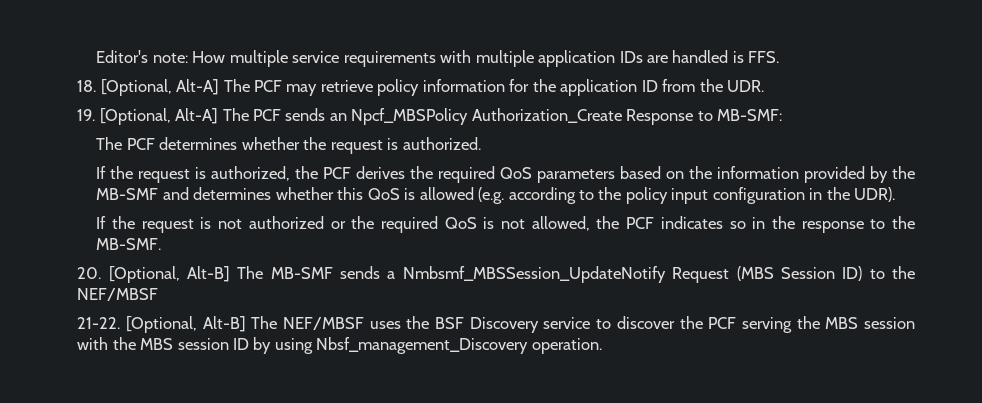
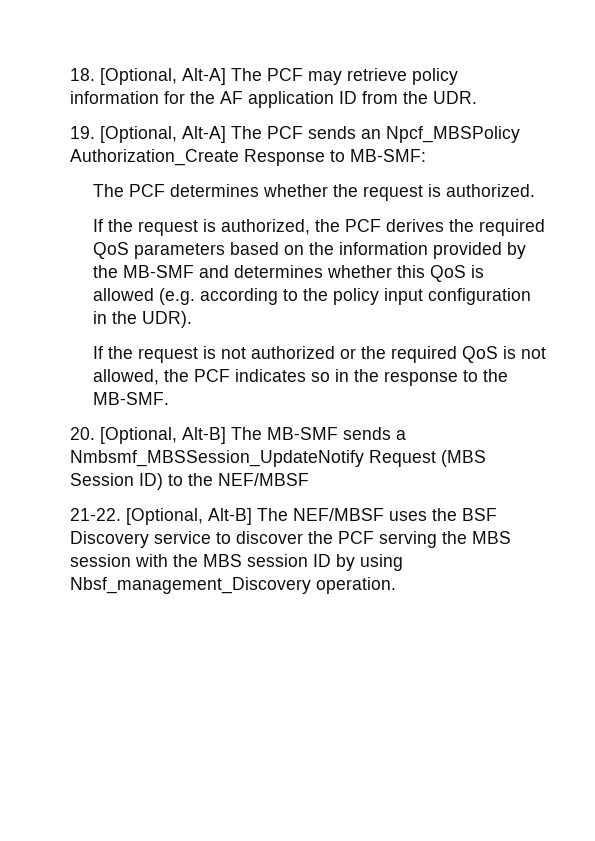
- Editor's note: How multiple service requirements with multiple application IDs are handled is FFS.
- 18. [Optional, Alt-A] The PCF may retrieve policy information for the application ID from the UDR.
+ 18. [Optional, Alt-A] The PCF may retrieve policy information for the AF application ID from the UDR.

